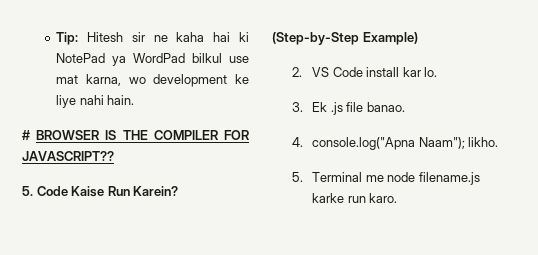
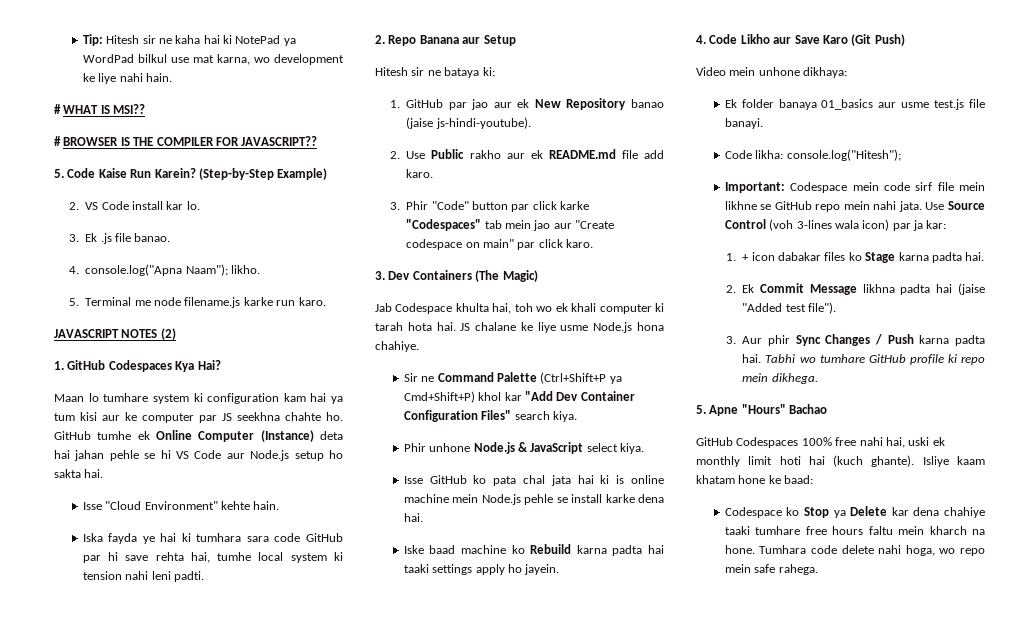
+ # WHAT IS MSI??
+ JAVASCRIPT NOTES (2)
+ 1. GitHub Codespaces Kya Hai?
+ Maan lo tumhare system ki configuration kam hai ya tum kisi aur ke computer par JS seekhna chahte ho. GitHub tumhe ek Online Computer (Instance) deta hai jahan pehle se hi VS Code aur Node.js setup ho sakta hai.
+ Isse "Cloud Environment" kehte hain.
+ Iska fayda ye hai ki tumhara sara code GitHub par hi save rehta hai, tumhe local system ki tension nahi leni padti.
+ 2. Repo Banana aur Setup
+ Hitesh sir ne bataya ki:
+ 1. GitHub par jao aur ek New Repository banao (jaise js-hindi-youtube).
+ 2. Use Public rakho aur ek README.md file add karo.
+ 3. Phir "Code" button par click karke "Codespaces" tab mein jao aur "Create codespace on main" par click karo.
+ 3. Dev Containers (The Magic)
+ Jab Codespace khulta hai, toh wo ek khali computer ki tarah hota hai. JS chalane ke liye usme Node.js hona chahiye.
+ Sir ne Command Palette (Ctrl+Shift+P ya Cmd+Shift+P) khol kar "Add Dev Container Configuration Files" search kiya.
+ Phir unhone Node.js & JavaScript select kiya.
+ Isse GitHub ko pata chal jata hai ki is online machine mein Node.js pehle se install karke dena hai.
+ Iske baad machine ko Rebuild karna padta hai taaki settings apply ho jayein.
+ 4. Code Likho aur Save Karo (Git Push)
+ Video mein unhone dikhaya:
+ Ek folder banaya 01_basics aur usme test.js file banayi.
+ Code likha: console.log("Hitesh");
+ Important: Codespace mein code sirf file mein likhne se GitHub repo mein nahi jata. Use Source Control (voh 3-lines wala icon) par ja kar:
+ 1. + icon dabakar files ko Stage karna padta hai.
+ 2. Ek Commit Message likhna padta hai (jaise "Added test file").
+ 3. Aur phir Sync Changes / Push karna padta hai. Tabhi wo tumhare GitHub profile ki repo mein dikhega.
+ 5. Apne "Hours" Bachao
+ GitHub Codespaces 100% free nahi hai, uski ek monthly limit hoti hai (kuch ghante). Isliye kaam khatam hone ke baad:
+ Codespace ko Stop ya Delete kar dena chahiye taaki tumhare free hours faltu mein kharch na hone. Tumhara code delete nahi hoga, wo repo mein safe rahega.

